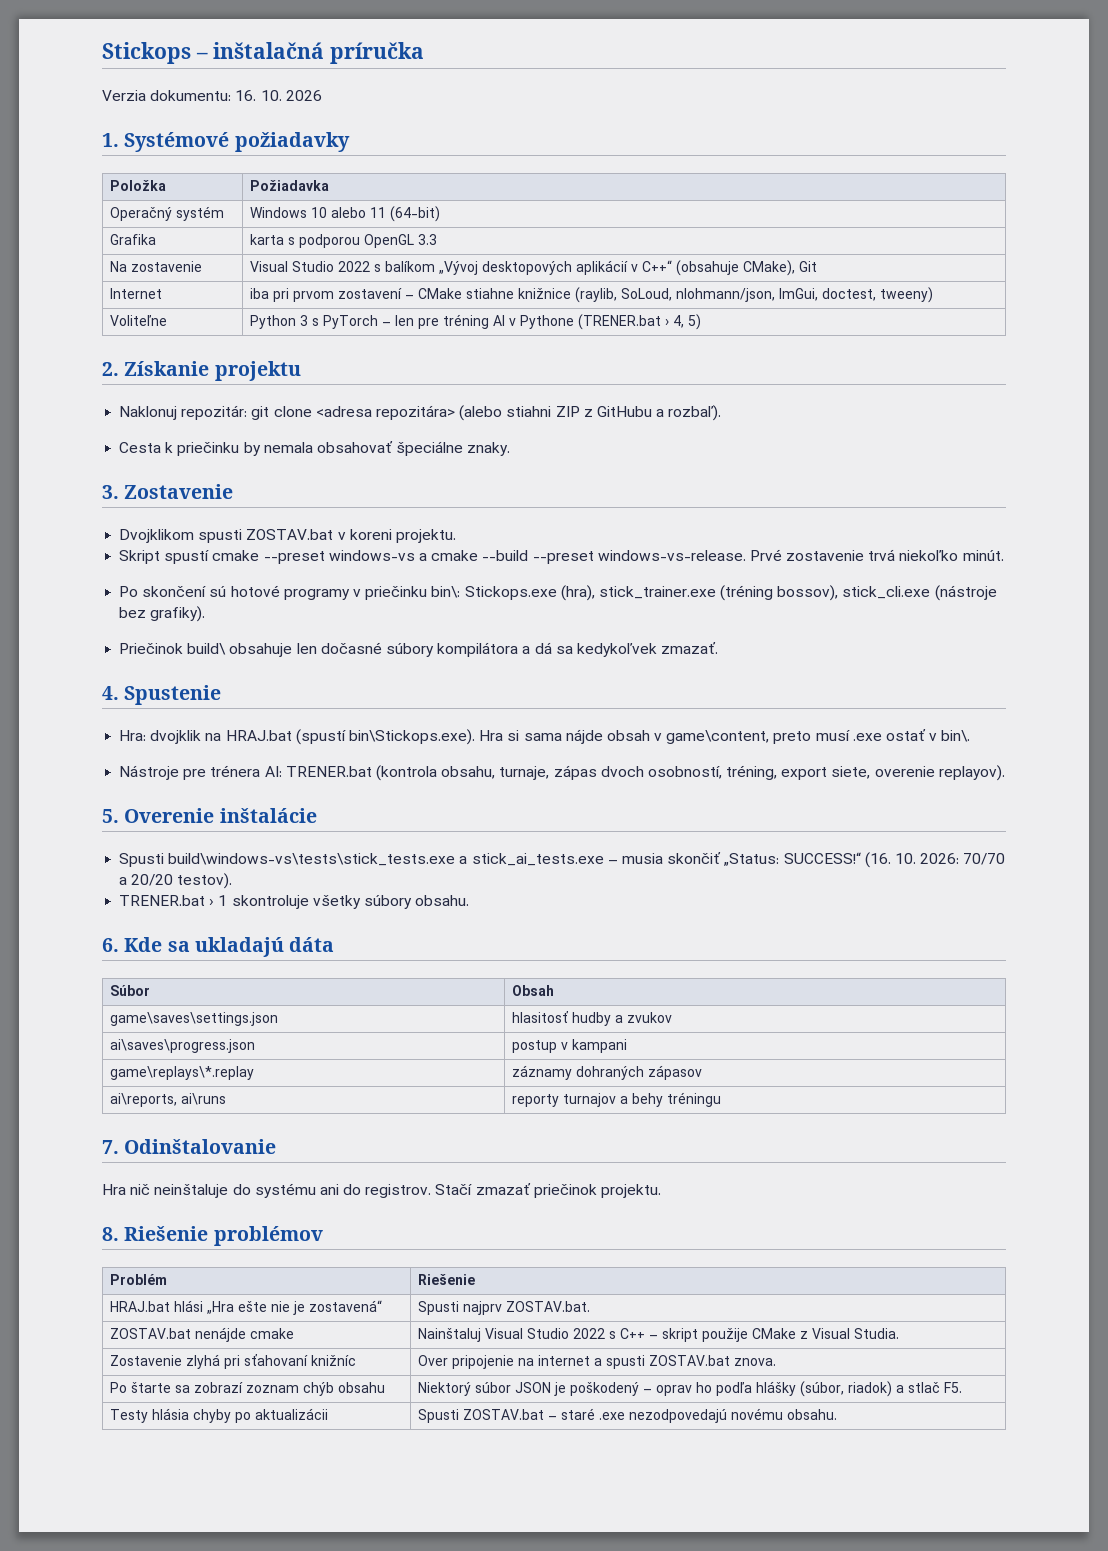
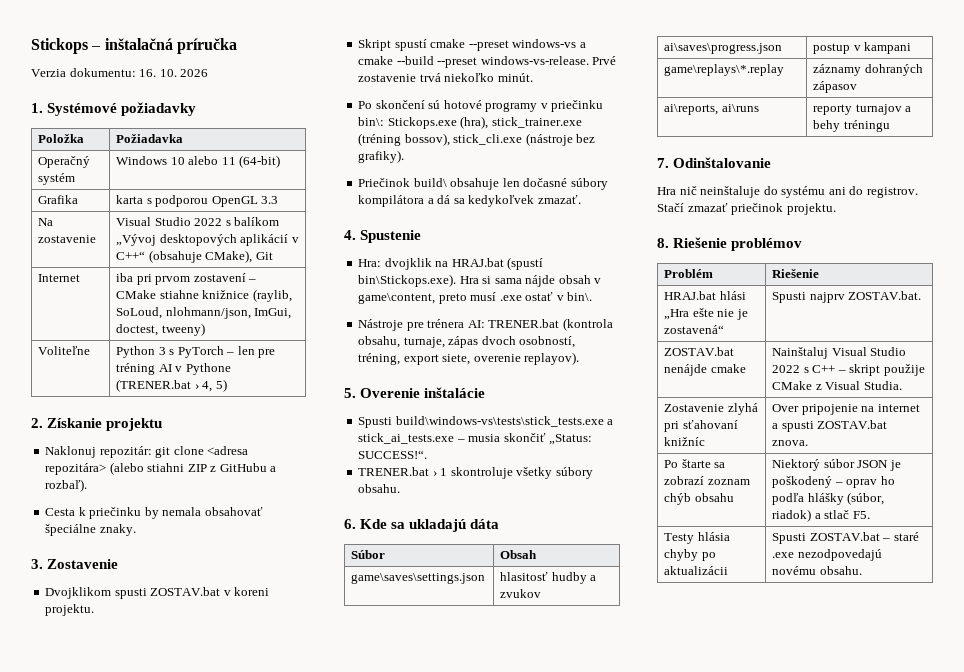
- Spusti build\windows-vs\tests\stick_tests.exe a stick_ai_tests.exe – musia skončiť „Status: SUCCESS!“ (16. 10. 2026: 70/70 a 20/20 testov).
+ Spusti build\windows-vs\tests\stick_tests.exe a stick_ai_tests.exe – musia skončiť „Status: SUCCESS!“.

